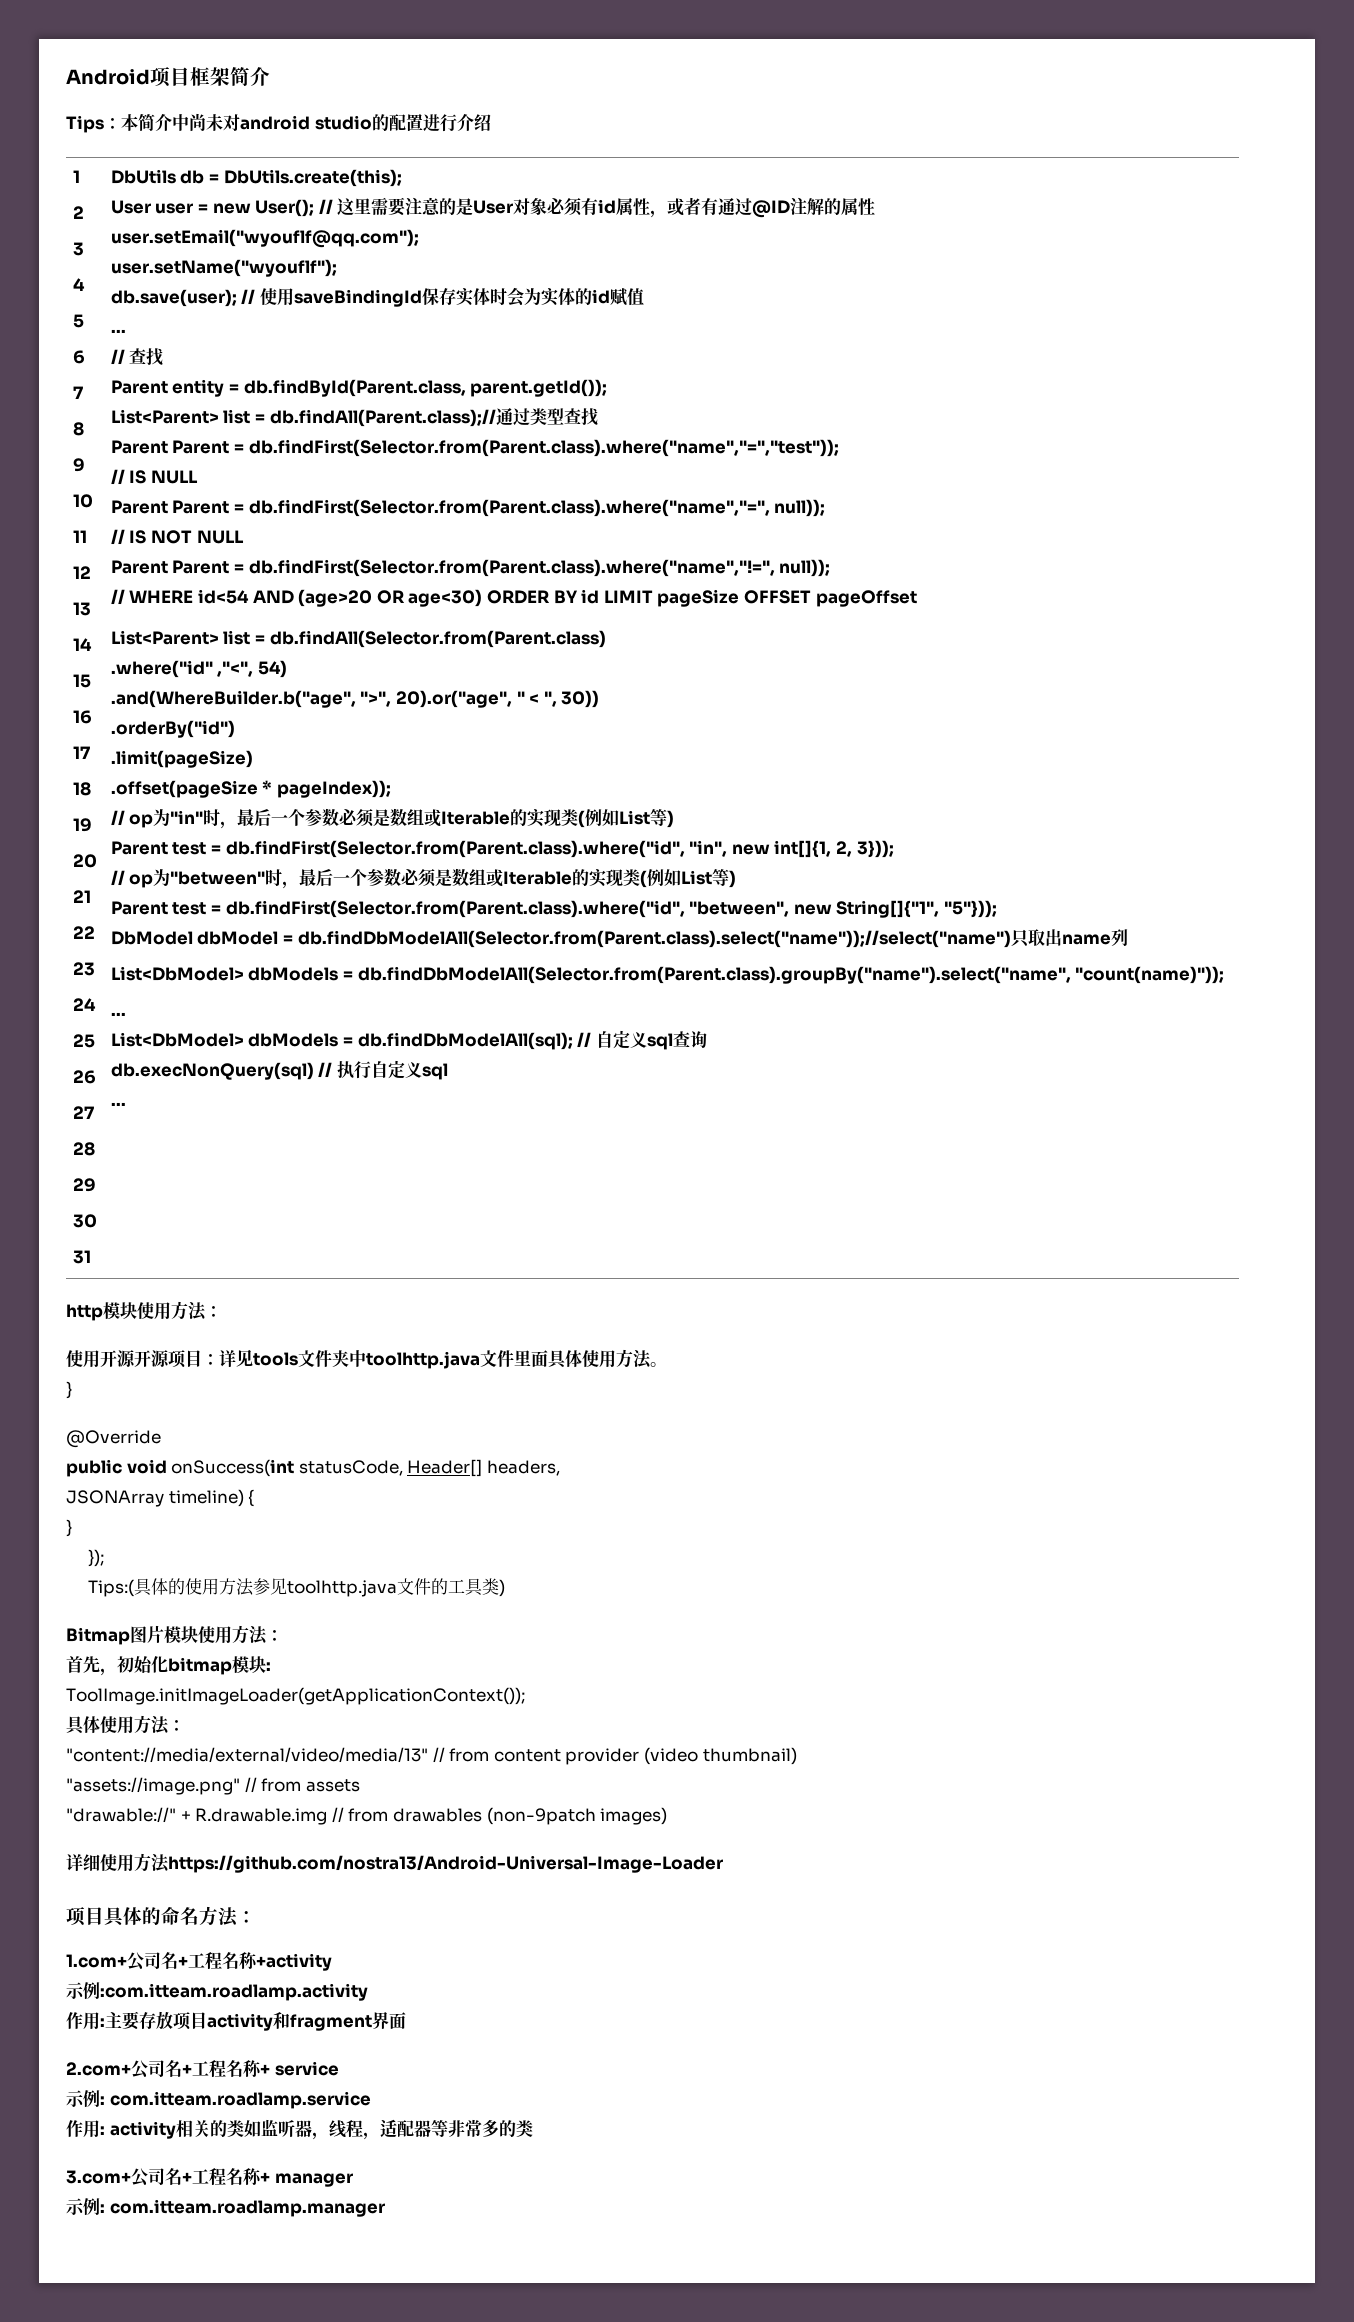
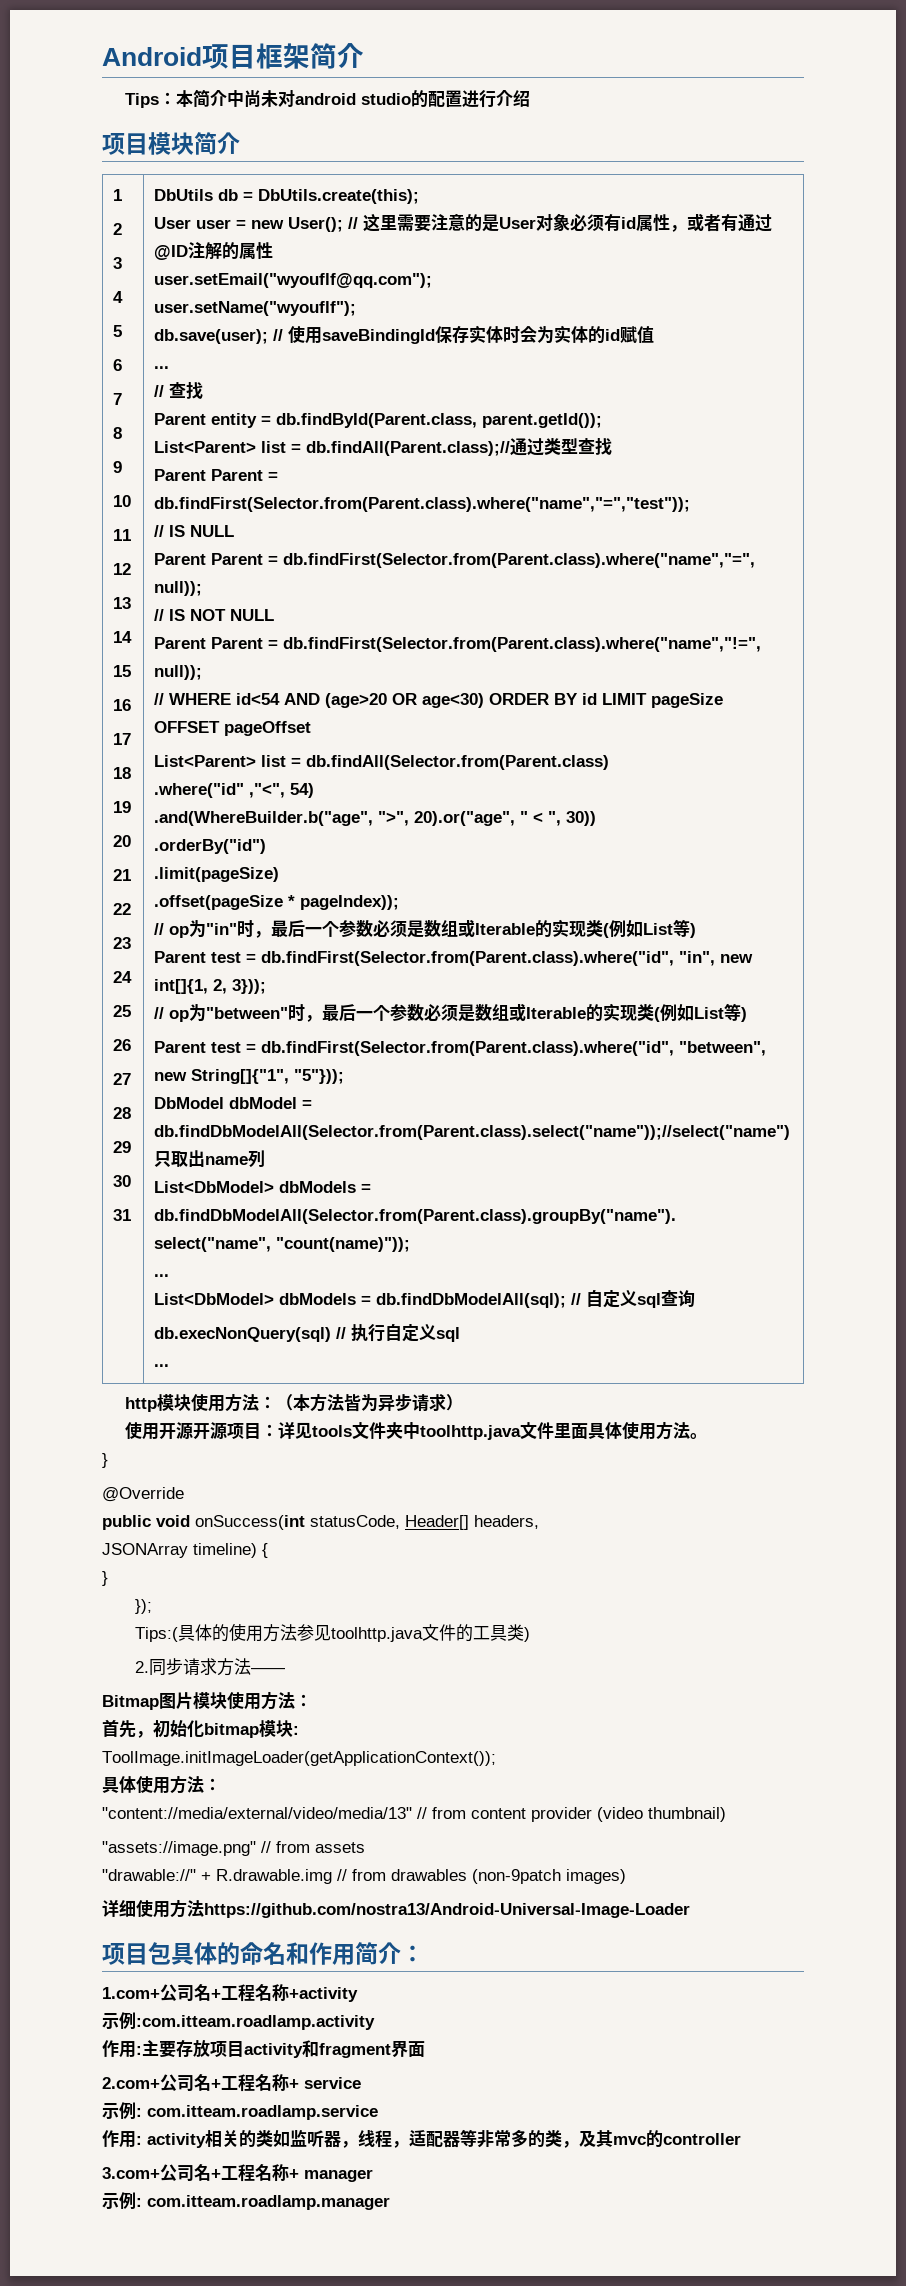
+ 项目模块简介
- http模块使用方法：
+ http模块使用方法：（本方法皆为异步请求）
+ 2.同步请求方法——
- 项目具体的命名方法：
+ 项目包具体的命名和作用简介：
- 作用: activity相关的类如监听器，线程，适配器等非常多的类
+ 作用: activity相关的类如监听器，线程，适配器等非常多的类，及其mvc的controller

